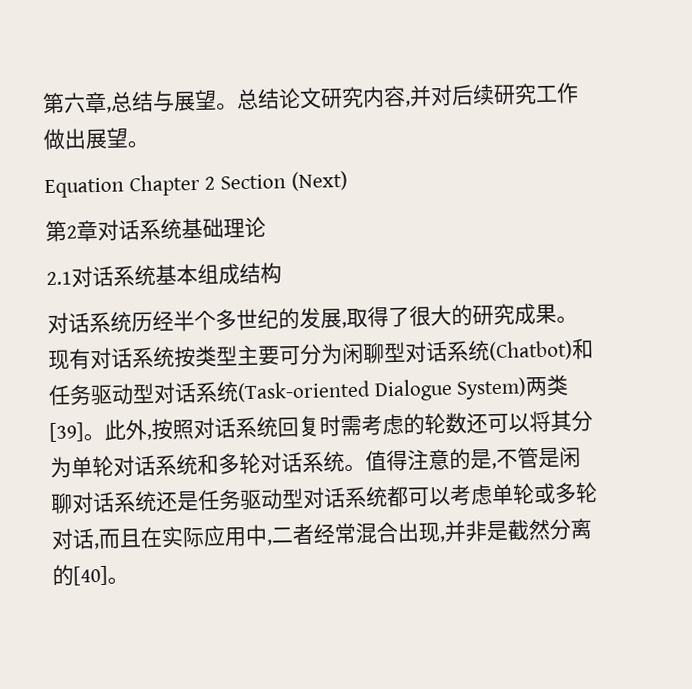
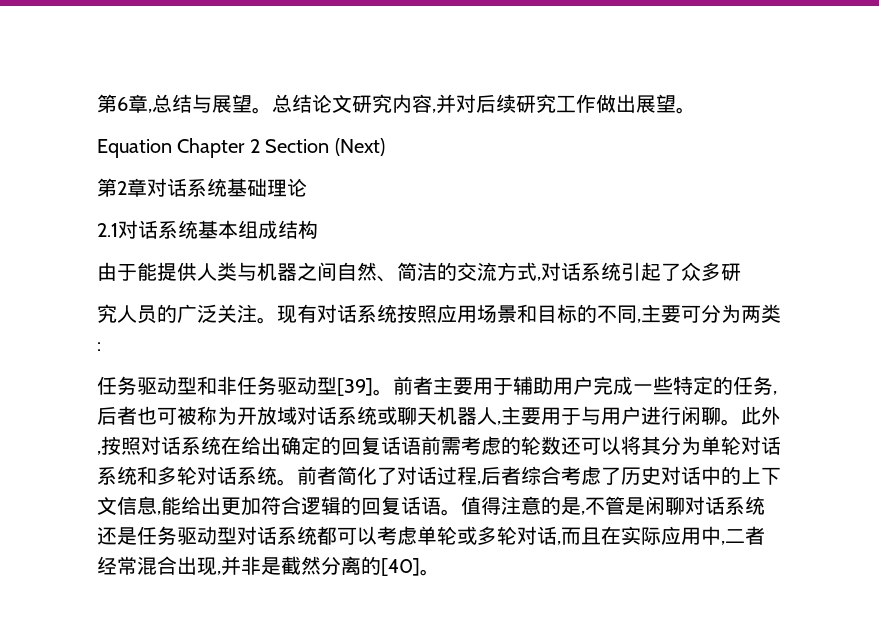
- 第六章,总结与展望。
+ 第6章,总结与展望。
- 对话系统历经半个多世纪的发展,取得了很大的研究成果。现有对话系统按类型主要可分为闲聊型对话系统(Chatbot)和任务驱动型对话系统(Task-oriented Dialogue System)两类[39]。
+ 由于能提供人类与机器之间自然、简洁的交流方式,对话系统引起了众多研
+ 究人员的广泛关注。现有对话系统按照应用场景和目标的不同,主要可分为两类:
+ 任务驱动型和非任务驱动型[39]。前者主要用于辅助用户完成一些特定的任务,后者也可被称为开放域对话系统或聊天机器人,主要用于与用户进行闲聊。
- 此外,按照对话系统回复时需考虑的轮数还可以将其分为单轮对话系统和多轮对话系统。
+ 此外,按照对话系统在给出确定的回复话语前需考虑的轮数还可以将其分为单轮对话系统和多轮对话系统。
+ 前者简化了对话过程,后者综合考虑了历史对话中的上下文信息,能给出更加符合逻辑的回复话语。

